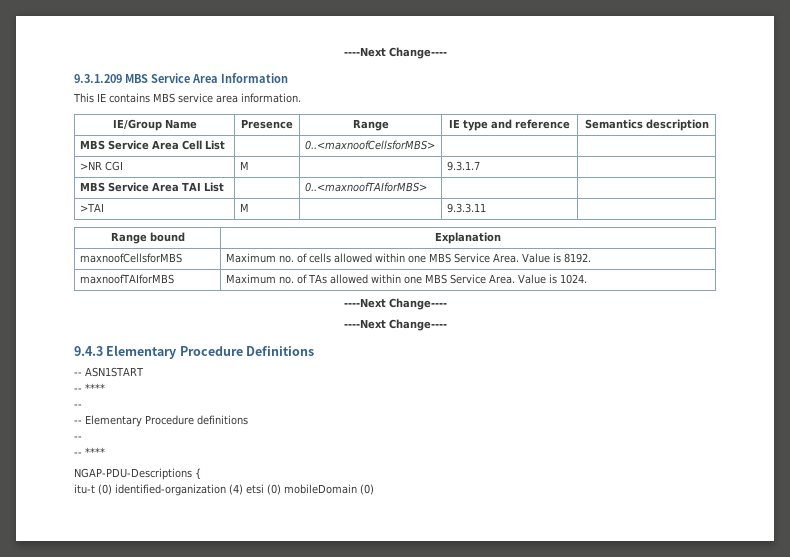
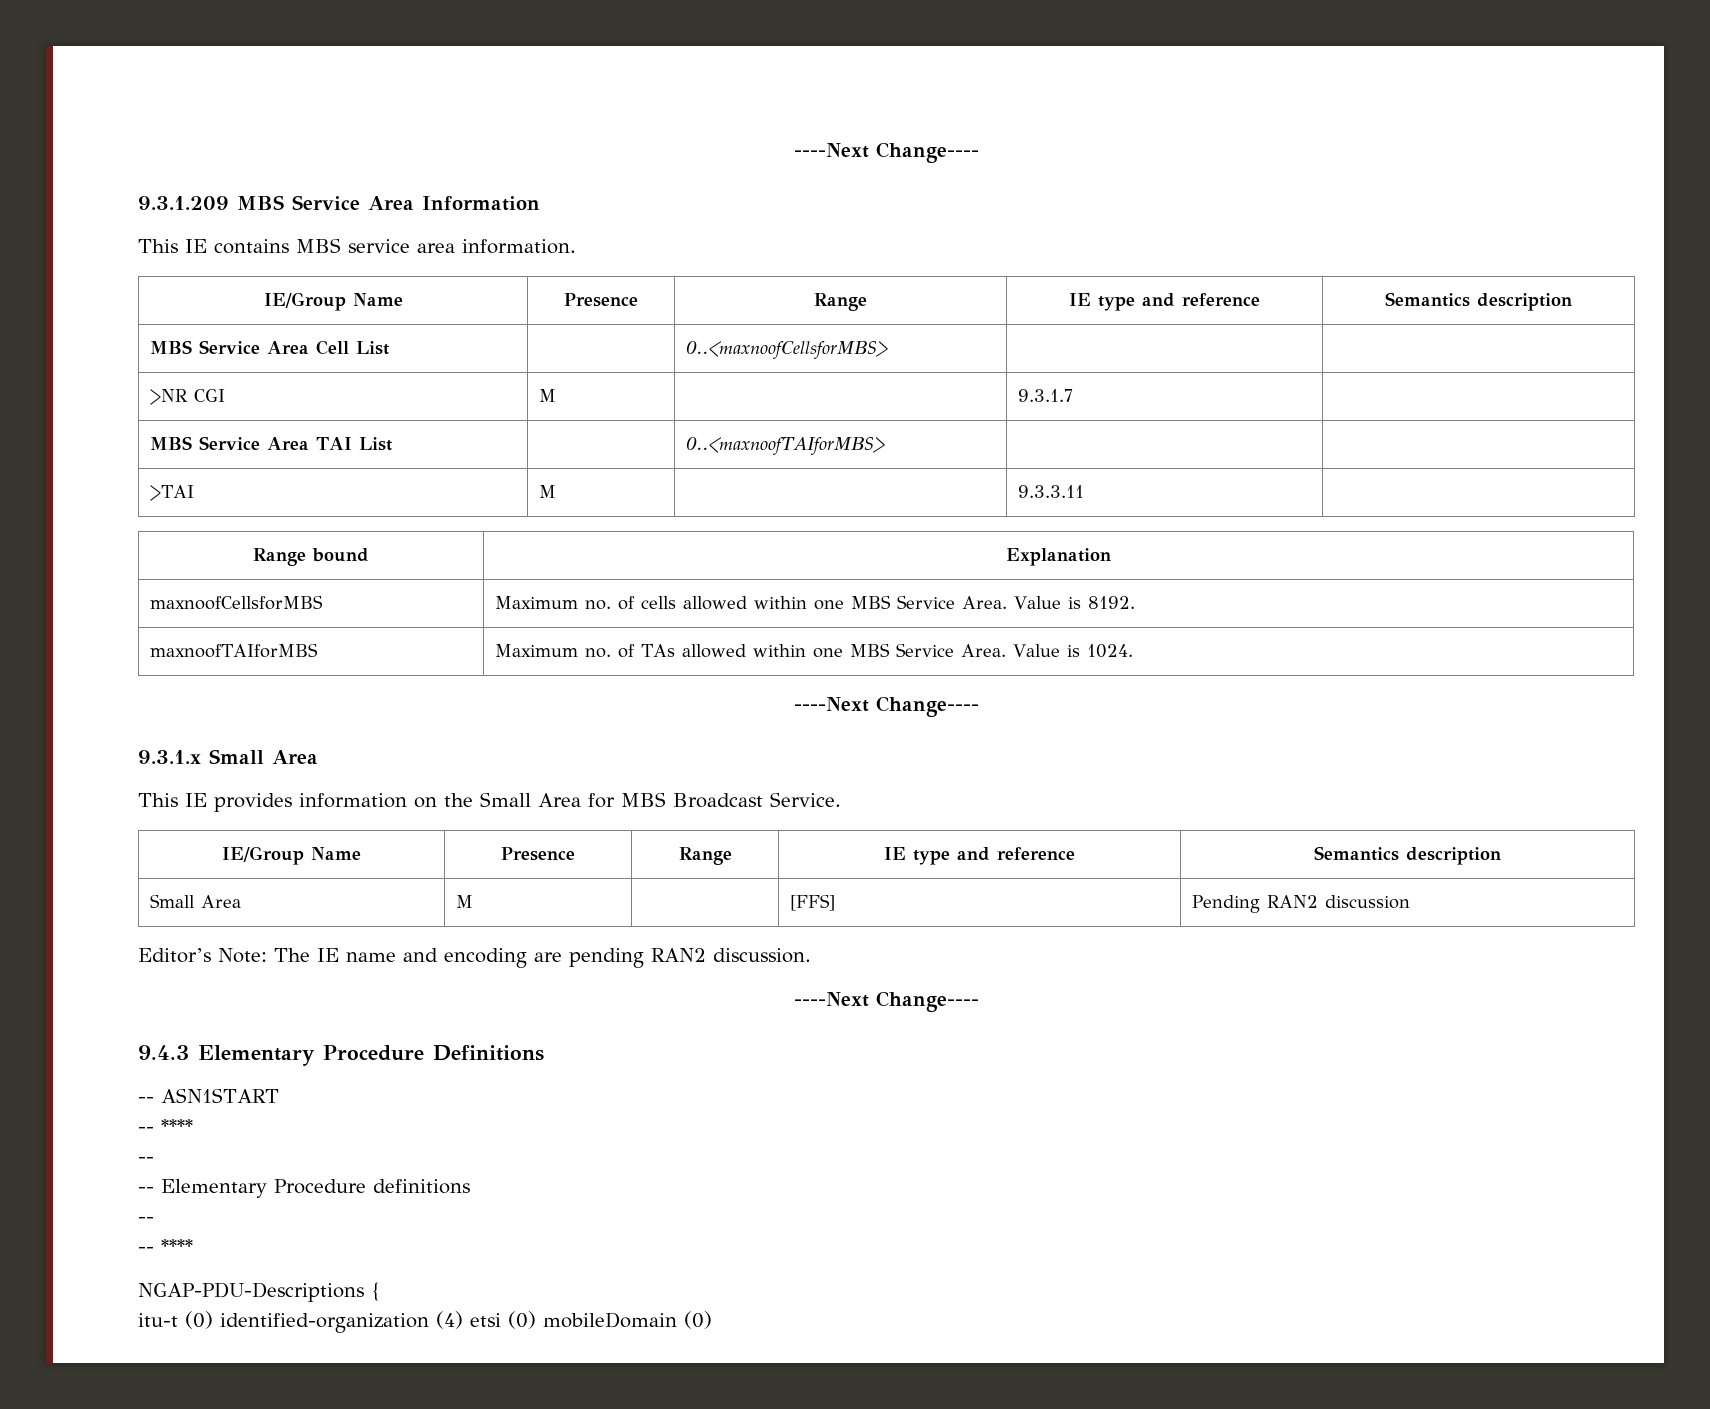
+ 9.3.1.x Small Area
+ This IE provides information on the Small Area for MBS Broadcast Service.
+ IE/Group Name | Presence | Range | IE type and reference | Semantics description
+ Small Area | M | | [FFS] | Pending RAN2 discussion
+ Editor’s Note: The IE name and encoding are pending RAN2 discussion.

